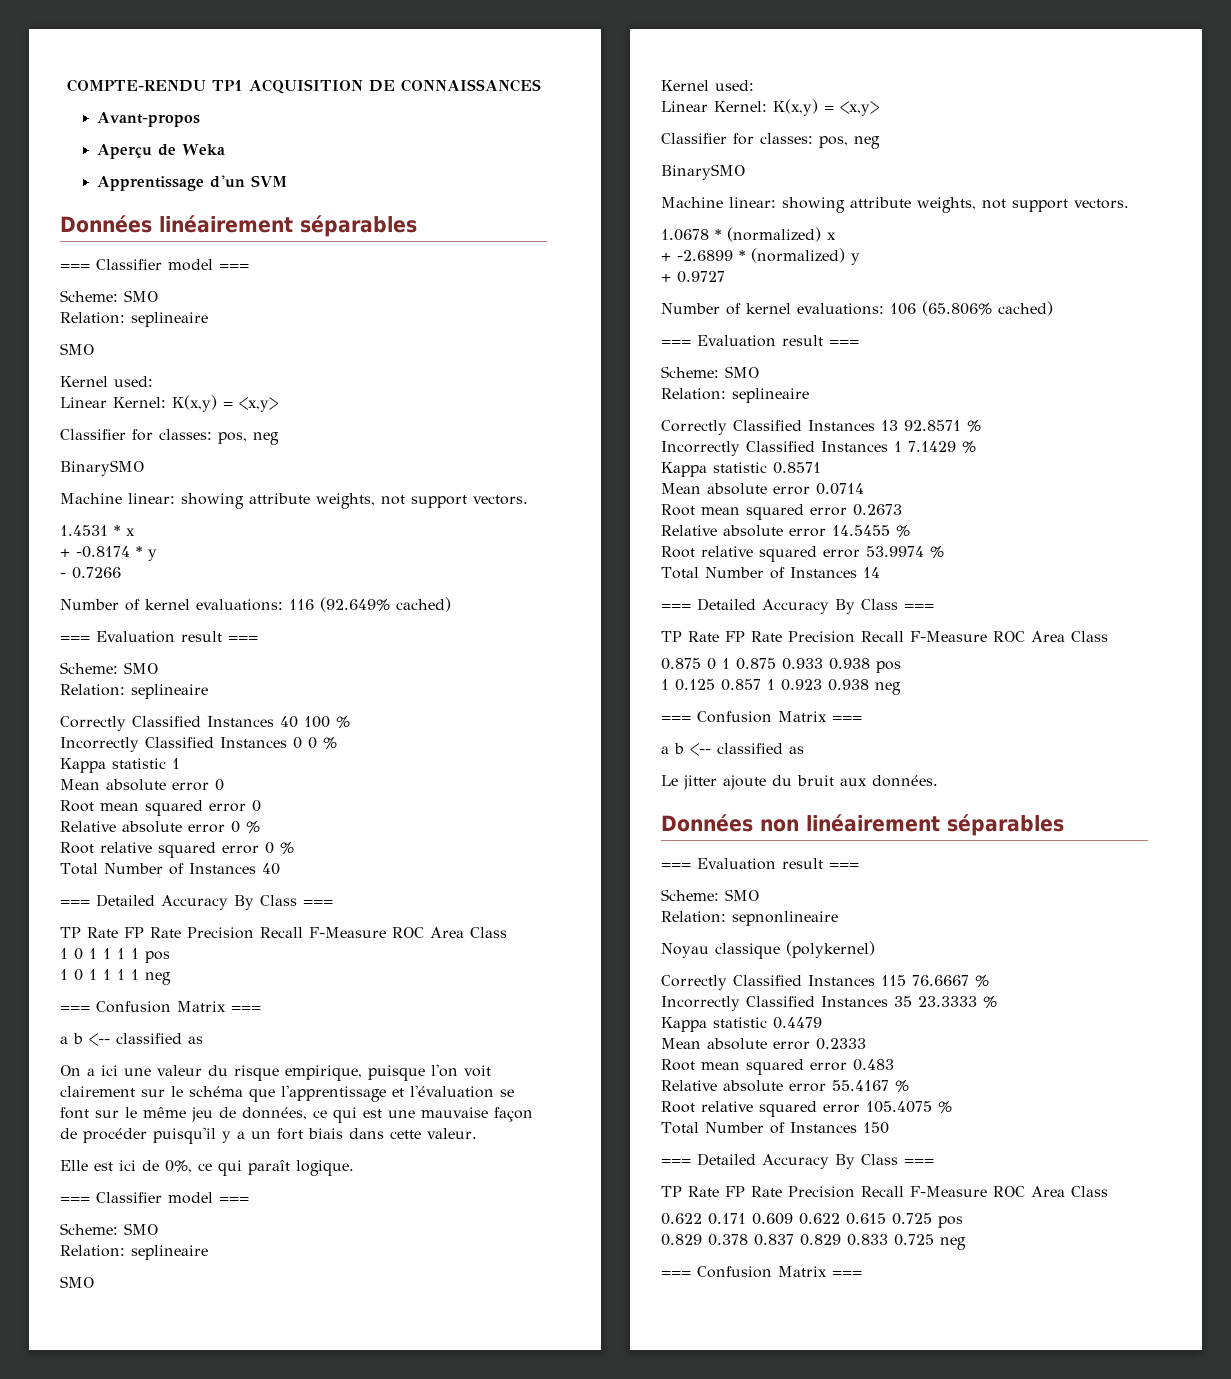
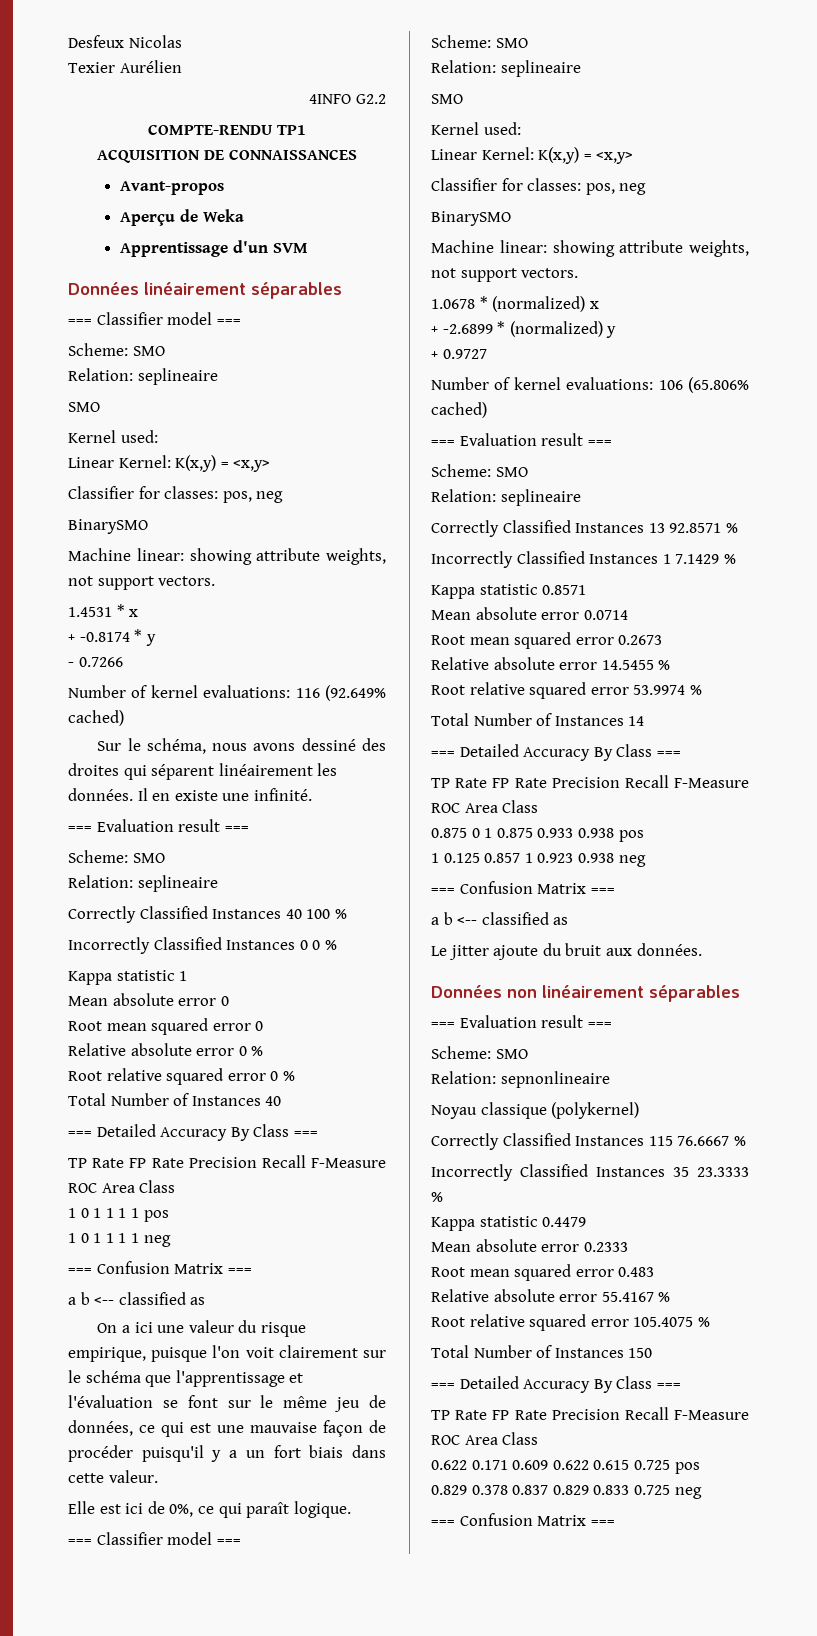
+ Desfeux Nicolas
+ Texier Aurélien
+ 4INFO G2.2
- COMPTE-RENDU TP1 ACQUISITION DE CONNAISSANCES
+ COMPTE-RENDU TP1
+ ACQUISITION DE CONNAISSANCES
+ Sur le schéma, nous avons dessiné des droites qui séparent linéairement les données. Il en existe une infinité.

